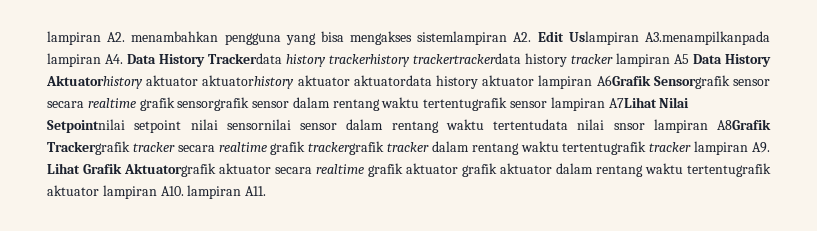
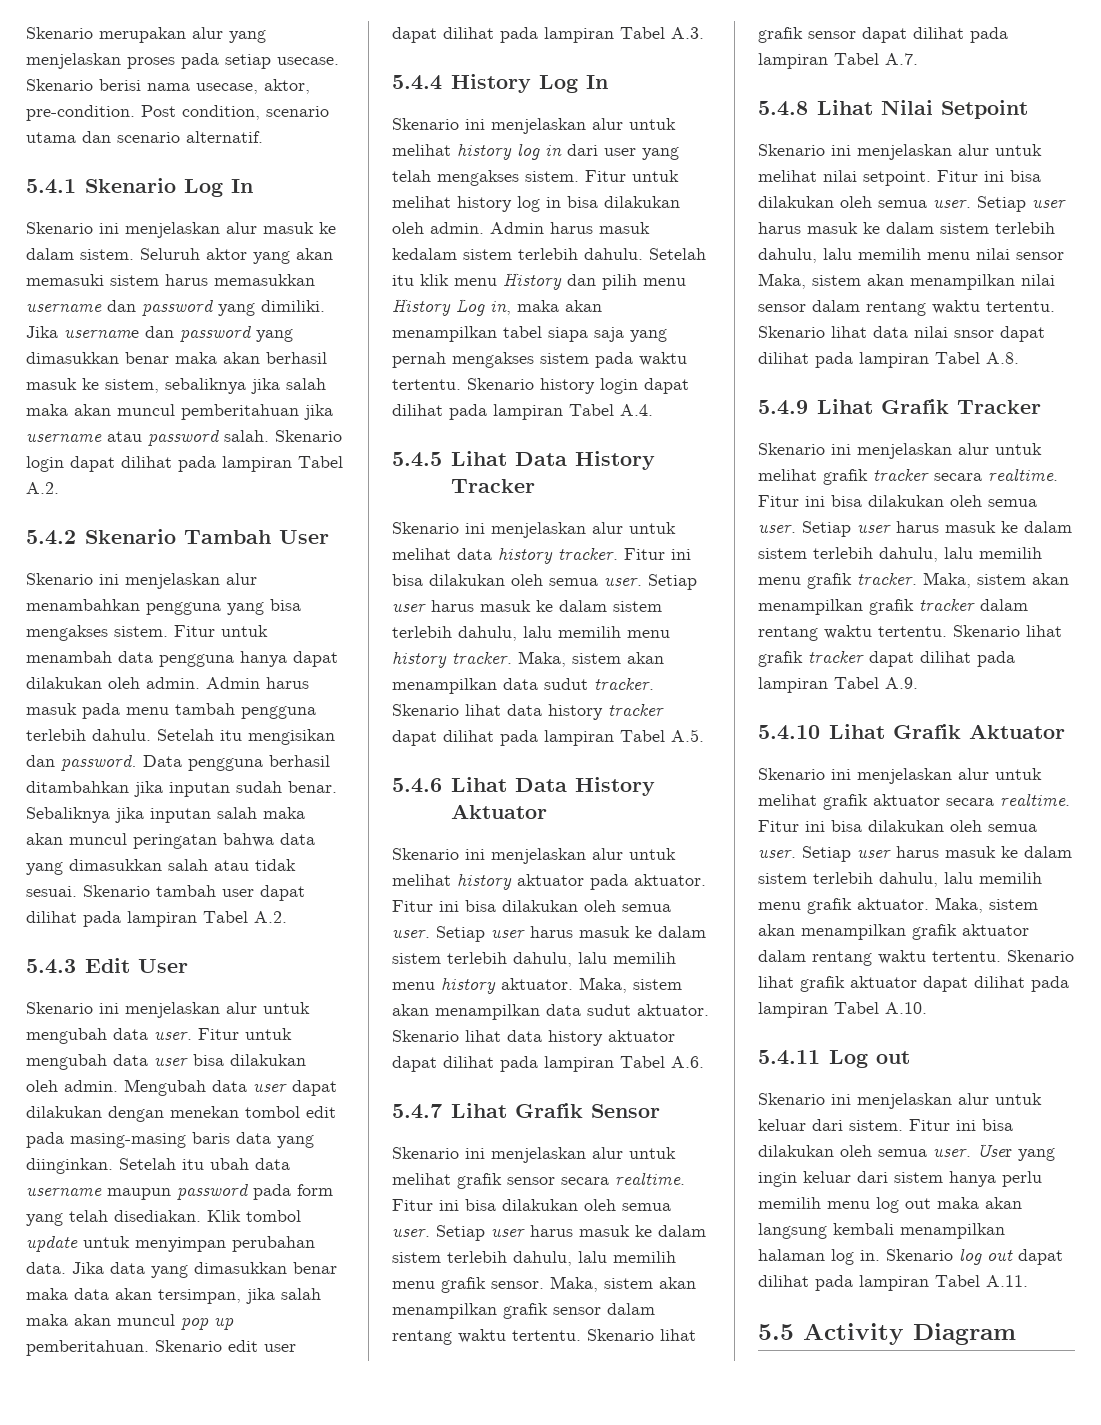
- lampiran A2. menambahkan pengguna yang bisa mengakses sistemlampiran A2. Edit Uslampiran A3.menampilkanpada lampiran A4. Data History Trackerdata history trackerhistory trackertrackerdata history tracker lampiran A5 Data History Aktuatorhistory aktuator aktuatorhistory aktuator aktuatordata history aktuator lampiran A6Grafik Sensorgrafik sensor secara realtime grafik sensorgrafik sensor dalam rentang waktu tertentugrafik sensor lampiran A7Lihat Nilai Setpointnilai setpoint nilai sensornilai sensor dalam rentang waktu tertentudata nilai snsor lampiran A8Grafik Trackergrafik tracker secara realtime grafik trackergrafik tracker dalam rentang waktu tertentugrafik tracker lampiran A9. Lihat Grafik Aktuatorgrafik aktuator secara realtime grafik aktuator grafik aktuator dalam rentang waktu tertentugrafik aktuator lampiran A10. lampiran A11.
+ Skenario merupakan alur yang menjelaskan proses pada setiap usecase. Skenario berisi nama usecase, aktor, pre-condition. Post condition, scenario utama dan scenario alternatif.
+ 5.4.1 Skenario Log In
+ Skenario ini menjelaskan alur masuk ke dalam sistem. Seluruh aktor yang akan memasuki sistem harus memasukkan username dan password yang dimiliki. Jika username dan password yang dimasukkan benar maka akan berhasil masuk ke sistem, sebaliknya jika salah maka akan muncul pemberitahuan jika username atau password salah. Skenario login dapat dilihat pada lampiran Tabel A.2.
+ 5.4.2 Skenario Tambah User
+ Skenario ini menjelaskan alur menambahkan pengguna yang bisa mengakses sistem. Fitur untuk menambah data pengguna hanya dapat dilakukan oleh admin. Admin harus masuk pada menu tambah pengguna terlebih dahulu. Setelah itu mengisikan dan password. Data pengguna berhasil ditambahkan jika inputan sudah benar. Sebaliknya jika inputan salah maka akan muncul peringatan bahwa data yang dimasukkan salah atau tidak sesuai. Skenario tambah user dapat dilihat pada lampiran Tabel A.2.
+ 5.4.3 Edit User
+ Skenario ini menjelaskan alur untuk mengubah data user. Fitur untuk mengubah data user bisa dilakukan oleh admin. Mengubah data user dapat dilakukan dengan menekan tombol edit pada masing-masing baris data yang diinginkan. Setelah itu ubah data username maupun password pada form yang telah disediakan. Klik tombol update untuk menyimpan perubahan data. Jika data yang dimasukkan benar maka data akan tersimpan, jika salah maka akan muncul pop up pemberitahuan. Skenario edit user dapat dilihat pada lampiran Tabel A.3.
+ 5.4.4 History Log In
+ Skenario ini menjelaskan alur untuk melihat history log in dari user yang telah mengakses sistem. Fitur untuk melihat history log in bisa dilakukan oleh admin. Admin harus masuk kedalam sistem terlebih dahulu. Setelah itu klik menu History dan pilih menu History Log in, maka akan menampilkan tabel siapa saja yang pernah mengakses sistem pada waktu tertentu. Skenario history login dapat dilihat pada lampiran Tabel A.4.
+ 5.4.5 Lihat Data History Tracker
+ Skenario ini menjelaskan alur untuk melihat data history tracker. Fitur ini bisa dilakukan oleh semua user. Setiap user harus masuk ke dalam sistem terlebih dahulu, lalu memilih menu history tracker. Maka, sistem akan menampilkan data sudut tracker. Skenario lihat data history tracker dapat dilihat pada lampiran Tabel A.5.
+ 5.4.6 Lihat Data History Aktuator
+ Skenario ini menjelaskan alur untuk melihat history aktuator pada aktuator. Fitur ini bisa dilakukan oleh semua user. Setiap user harus masuk ke dalam sistem terlebih dahulu, lalu memilih menu history aktuator. Maka, sistem akan menampilkan data sudut aktuator. Skenario lihat data history aktuator dapat dilihat pada lampiran Tabel A.6.
+ 5.4.7 Lihat Grafik Sensor
+ Skenario ini menjelaskan alur untuk melihat grafik sensor secara realtime. Fitur ini bisa dilakukan oleh semua user. Setiap user harus masuk ke dalam sistem terlebih dahulu, lalu memilih menu grafik sensor. Maka, sistem akan menampilkan grafik sensor dalam rentang waktu tertentu. Skenario lihat grafik sensor dapat dilihat pada lampiran Tabel A.7.
+ 5.4.8 Lihat Nilai Setpoint
+ Skenario ini menjelaskan alur untuk melihat nilai setpoint. Fitur ini bisa dilakukan oleh semua user. Setiap user harus masuk ke dalam sistem terlebih dahulu, lalu memilih menu nilai sensor Maka, sistem akan menampilkan nilai sensor dalam rentang waktu tertentu. Skenario lihat data nilai snsor dapat dilihat pada lampiran Tabel A.8.
+ 5.4.9 Lihat Grafik Tracker
+ Skenario ini menjelaskan alur untuk melihat grafik tracker secara realtime. Fitur ini bisa dilakukan oleh semua user. Setiap user harus masuk ke dalam sistem terlebih dahulu, lalu memilih menu grafik tracker. Maka, sistem akan menampilkan grafik tracker dalam rentang waktu tertentu. Skenario lihat grafik tracker dapat dilihat pada lampiran Tabel A.9.
+ 5.4.10 Lihat Grafik Aktuator
+ Skenario ini menjelaskan alur untuk melihat grafik aktuator secara realtime. Fitur ini bisa dilakukan oleh semua user. Setiap user harus masuk ke dalam sistem terlebih dahulu, lalu memilih menu grafik aktuator. Maka, sistem akan menampilkan grafik aktuator dalam rentang waktu tertentu. Skenario lihat grafik aktuator dapat dilihat pada lampiran Tabel A.10.
+ 5.4.11 Log out
+ Skenario ini menjelaskan alur untuk keluar dari sistem. Fitur ini bisa dilakukan oleh semua user. User yang ingin keluar dari sistem hanya perlu memilih menu log out maka akan langsung kembali menampilkan halaman log in. Skenario log out dapat dilihat pada lampiran Tabel A.11.
+ 5.5 Activity Diagram

